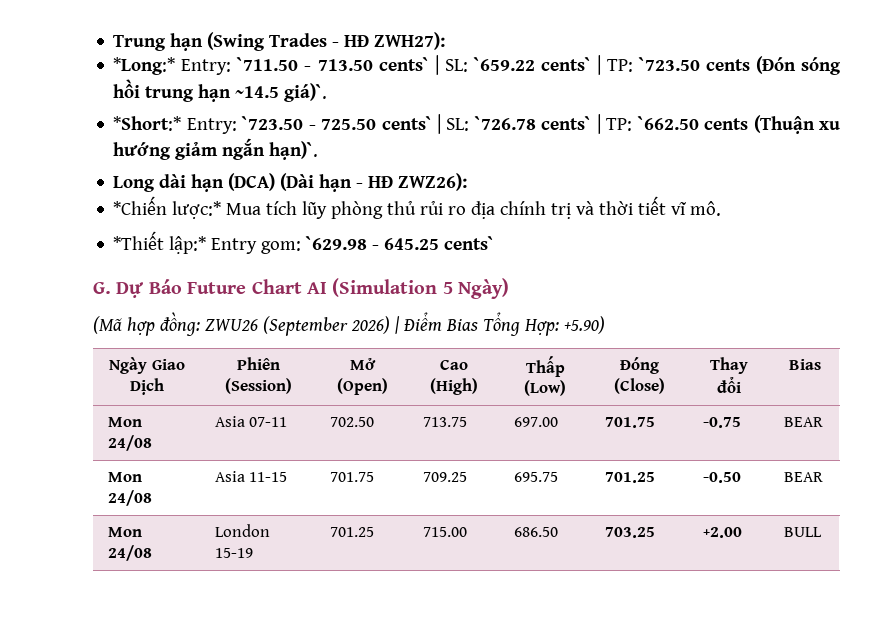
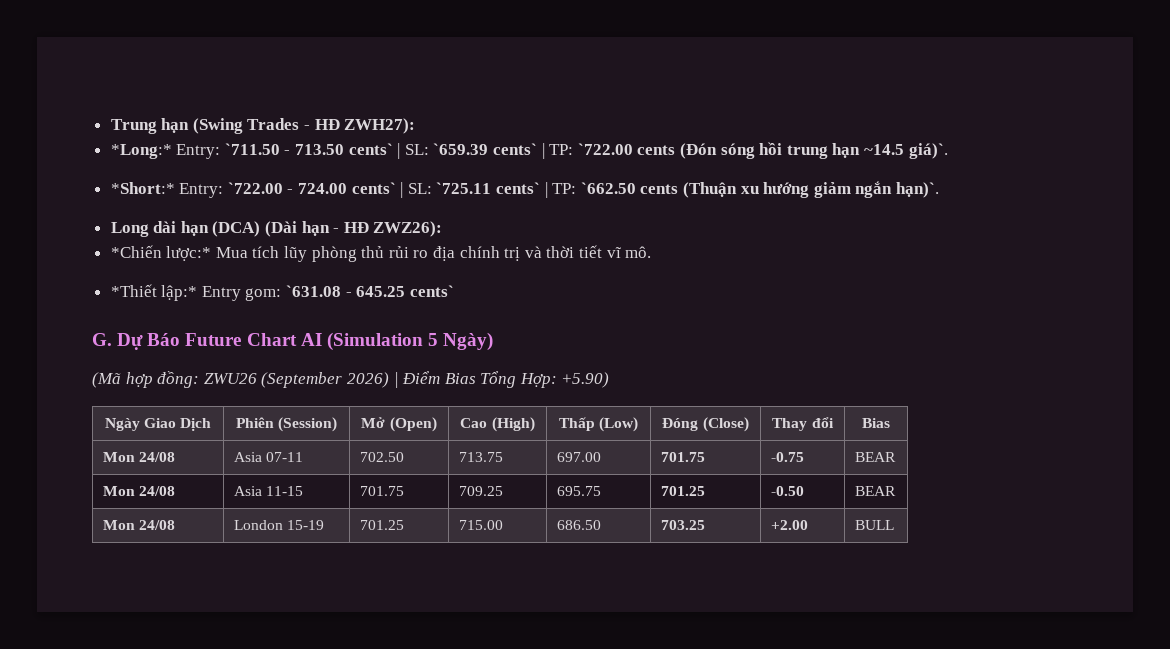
- *Long:* Entry: `711.50 - 713.50 cents` | SL: `659.22 cents` | TP: `723.50 cents (Đón sóng hồi trung hạn ~14.5 giá)`.
+ *Long:* Entry: `711.50 - 713.50 cents` | SL: `659.39 cents` | TP: `722.00 cents (Đón sóng hồi trung hạn ~14.5 giá)`.
- *Short:* Entry: `723.50 - 725.50 cents` | SL: `726.78 cents` | TP: `662.50 cents (Thuận xu hướng giảm ngắn hạn)`.
+ *Short:* Entry: `722.00 - 724.00 cents` | SL: `725.11 cents` | TP: `662.50 cents (Thuận xu hướng giảm ngắn hạn)`.
- *Thiết lập:* Entry gom: `629.98 - 645.25 cents`
+ *Thiết lập:* Entry gom: `631.08 - 645.25 cents`

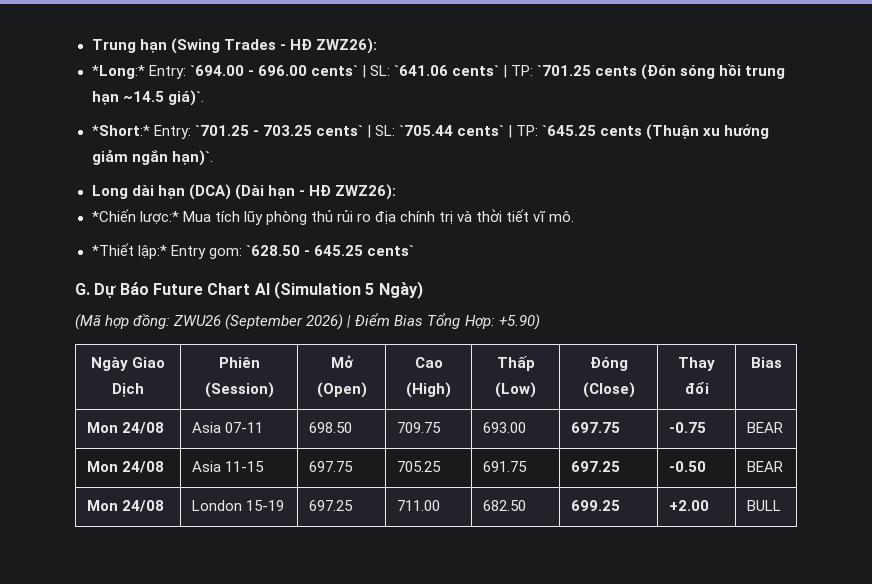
- Trung hạn (Swing Trades - HĐ ZWH27):
+ Trung hạn (Swing Trades - HĐ ZWZ26):
- *Long:* Entry: `711.50 - 713.50 cents` | SL: `659.39 cents` | TP: `722.00 cents (Đón sóng hồi trung hạn ~14.5 giá)`.
+ *Long:* Entry: `694.00 - 696.00 cents` | SL: `641.06 cents` | TP: `701.25 cents (Đón sóng hồi trung hạn ~14.5 giá)`.
- *Short:* Entry: `722.00 - 724.00 cents` | SL: `725.11 cents` | TP: `662.50 cents (Thuận xu hướng giảm ngắn hạn)`.
+ *Short:* Entry: `701.25 - 703.25 cents` | SL: `705.44 cents` | TP: `645.25 cents (Thuận xu hướng giảm ngắn hạn)`.
- *Thiết lập:* Entry gom: `631.08 - 645.25 cents`
+ *Thiết lập:* Entry gom: `628.50 - 645.25 cents`
- Mon 24/08 | Asia 07-11 | 702.50 | 713.75 | 697.00 | 701.75 | -0.75 | BEAR
+ Mon 24/08 | Asia 07-11 | 698.50 | 709.75 | 693.00 | 697.75 | -0.75 | BEAR
- Mon 24/08 | Asia 11-15 | 701.75 | 709.25 | 695.75 | 701.25 | -0.50 | BEAR
+ Mon 24/08 | Asia 11-15 | 697.75 | 705.25 | 691.75 | 697.25 | -0.50 | BEAR
- Mon 24/08 | London 15-19 | 701.25 | 715.00 | 686.50 | 703.25 | +2.00 | BULL
+ Mon 24/08 | London 15-19 | 697.25 | 711.00 | 682.50 | 699.25 | +2.00 | BULL

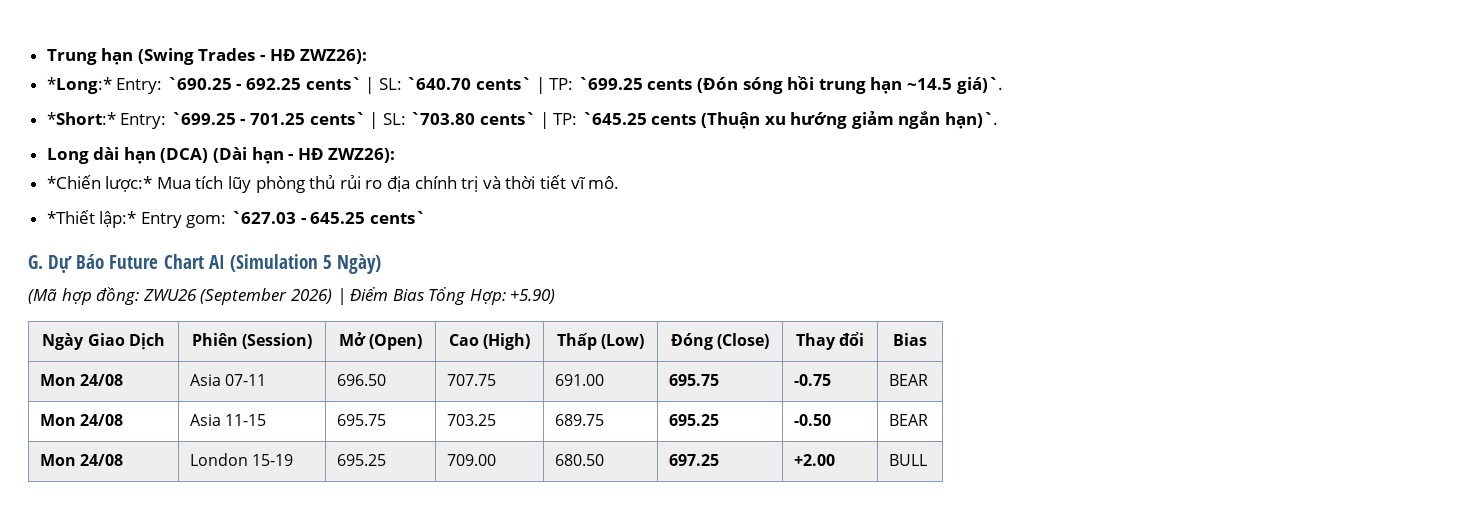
- *Long:* Entry: `694.00 - 696.00 cents` | SL: `641.06 cents` | TP: `701.25 cents (Đón sóng hồi trung hạn ~14.5 giá)`.
+ *Long:* Entry: `690.25 - 692.25 cents` | SL: `640.70 cents` | TP: `699.25 cents (Đón sóng hồi trung hạn ~14.5 giá)`.
- *Short:* Entry: `701.25 - 703.25 cents` | SL: `705.44 cents` | TP: `645.25 cents (Thuận xu hướng giảm ngắn hạn)`.
+ *Short:* Entry: `699.25 - 701.25 cents` | SL: `703.80 cents` | TP: `645.25 cents (Thuận xu hướng giảm ngắn hạn)`.
- *Thiết lập:* Entry gom: `628.50 - 645.25 cents`
+ *Thiết lập:* Entry gom: `627.03 - 645.25 cents`
- Mon 24/08 | Asia 07-11 | 698.50 | 709.75 | 693.00 | 697.75 | -0.75 | BEAR
+ Mon 24/08 | Asia 07-11 | 696.50 | 707.75 | 691.00 | 695.75 | -0.75 | BEAR
- Mon 24/08 | Asia 11-15 | 697.75 | 705.25 | 691.75 | 697.25 | -0.50 | BEAR
+ Mon 24/08 | Asia 11-15 | 695.75 | 703.25 | 689.75 | 695.25 | -0.50 | BEAR
- Mon 24/08 | London 15-19 | 697.25 | 711.00 | 682.50 | 699.25 | +2.00 | BULL
+ Mon 24/08 | London 15-19 | 695.25 | 709.00 | 680.50 | 697.25 | +2.00 | BULL

